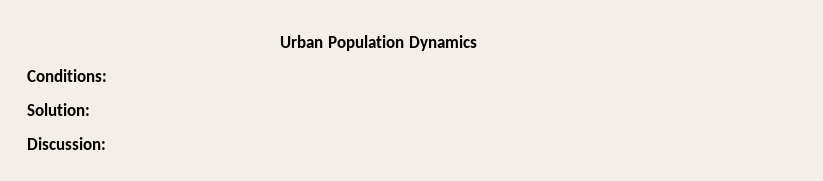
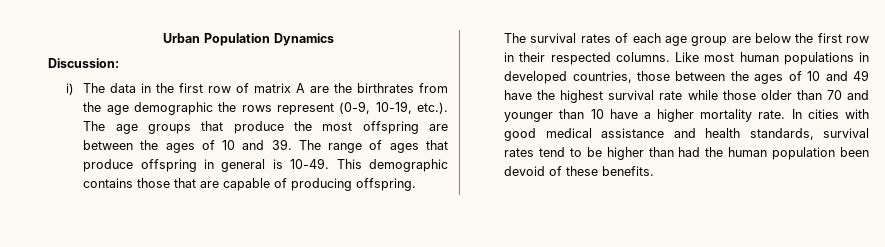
- Conditions:
- Solution:
  Discussion:
+ i) The data in the first row of matrix A are the birthrates from the age demographic the rows represent (0-9, 10-19, etc.). The age groups that produce the most offspring are between the ages of 10 and 39. The range of ages that produce offspring in general is 10-49. This demographic contains those that are capable of producing offspring.
+ The survival rates of each age group are below the first row in their respected columns. Like most human populations in developed countries, those between the ages of 10 and 49 have the highest survival rate while those older than 70 and younger than 10 have a higher mortality rate. In cities with good medical assistance and health standards, survival rates tend to be higher than had the human population been devoid of these benefits.

